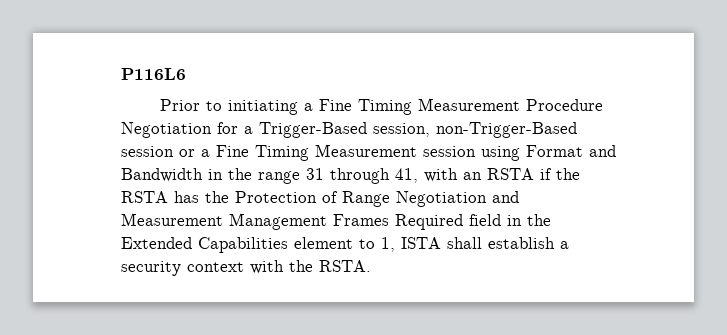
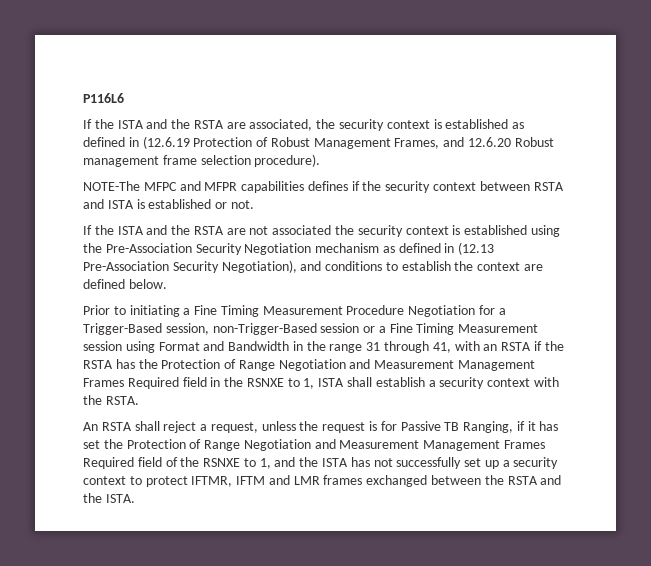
+ If the ISTA and the RSTA are associated, the security context is established as defined in (12.6.19 Protection of Robust Management Frames, and 12.6.20 Robust management frame selection procedure).
+ NOTE-The MFPC and MFPR capabilities defines if the security context between RSTA and ISTA is established or not.
+ If the ISTA and the RSTA are not associated the security context is established using the Pre-Association Security Negotiation mechanism as defined in (12.13 Pre-Association Security Negotiation), and conditions to establish the context are defined below.
- Prior to initiating a Fine Timing Measurement Procedure Negotiation for a Trigger-Based session, non-Trigger-Based session or a Fine Timing Measurement session using Format and Bandwidth in the range 31 through 41, with an RSTA if the RSTA has the Protection of Range Negotiation and Measurement Management Frames Required field in the Extended Capabilities element to 1, ISTA shall establish a security context with the RSTA.
+ Prior to initiating a Fine Timing Measurement Procedure Negotiation for a Trigger-Based session, non-Trigger-Based session or a Fine Timing Measurement session using Format and Bandwidth in the range 31 through 41, with an RSTA if the RSTA has the Protection of Range Negotiation and Measurement Management Frames Required field in the RSNXE to 1, ISTA shall establish a security context with the RSTA.
+ An RSTA shall reject a request, unless the request is for Passive TB Ranging, if it has set the Protection of Range Negotiation and Measurement Management Frames Required field of the RSNXE to 1, and the ISTA has not successfully set up a security context to protect IFTMR, IFTM and LMR frames exchanged between the RSTA and the ISTA.

